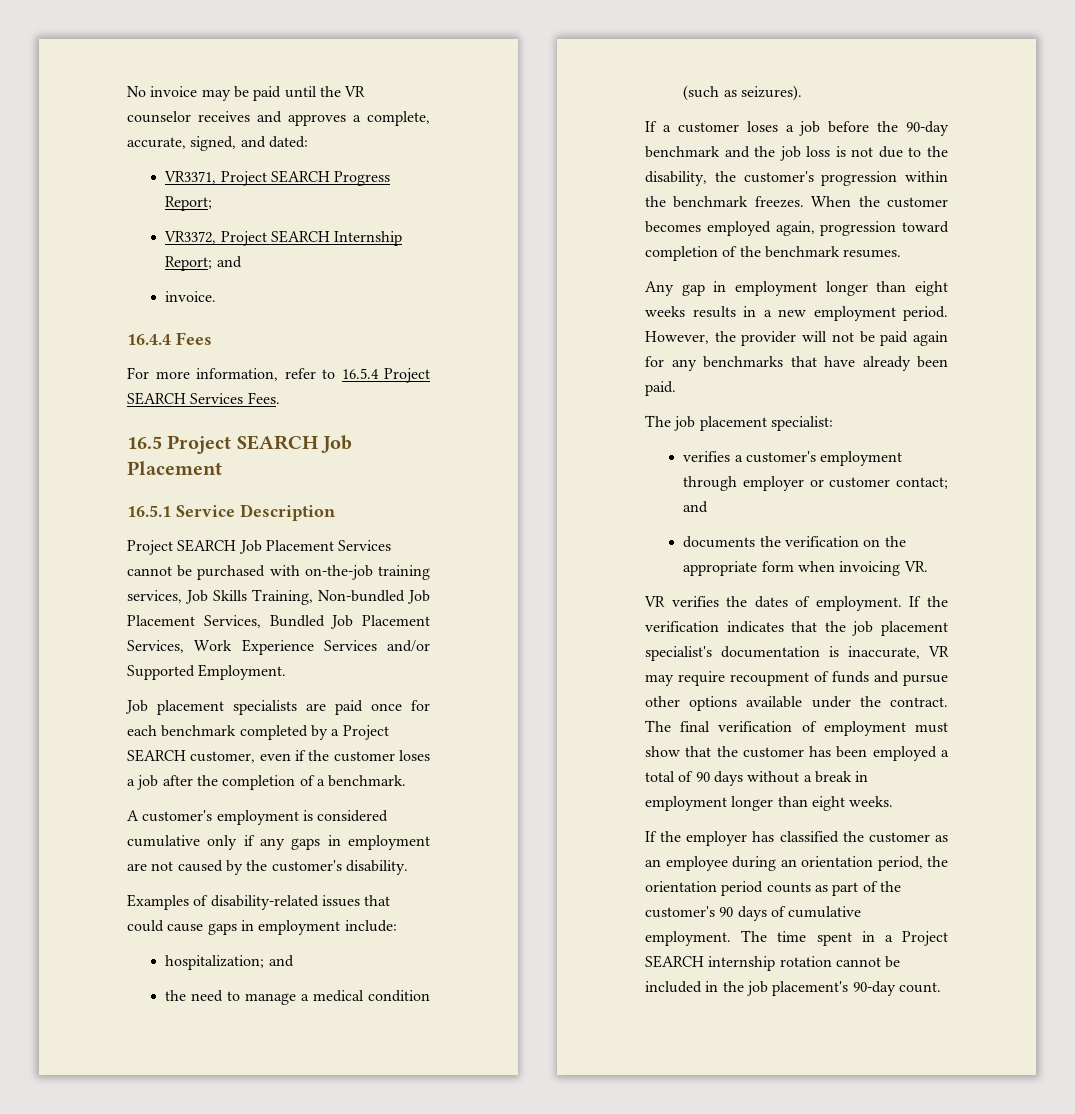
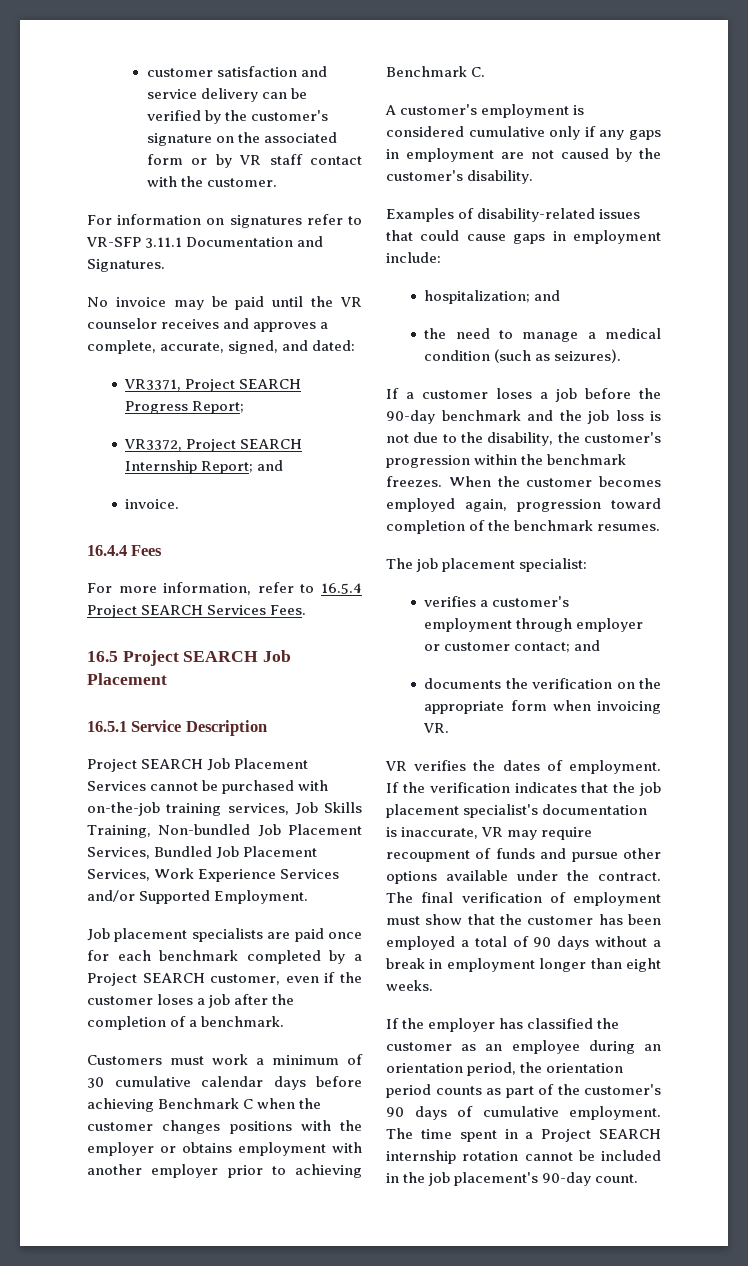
+ customer satisfaction and service delivery can be verified by the customer's signature on the associated form or by VR staff contact with the customer.
+ For information on signatures refer to VR-SFP 3.11.1 Documentation and Signatures.
+ Customers must work a minimum of 30 cumulative calendar days before achieving Benchmark C when the customer changes positions with the employer or obtains employment with another employer prior to achieving Benchmark C.
- Any gap in employment longer than eight weeks results in a new employment period. However, the provider will not be paid again for any benchmarks that have already been paid.

